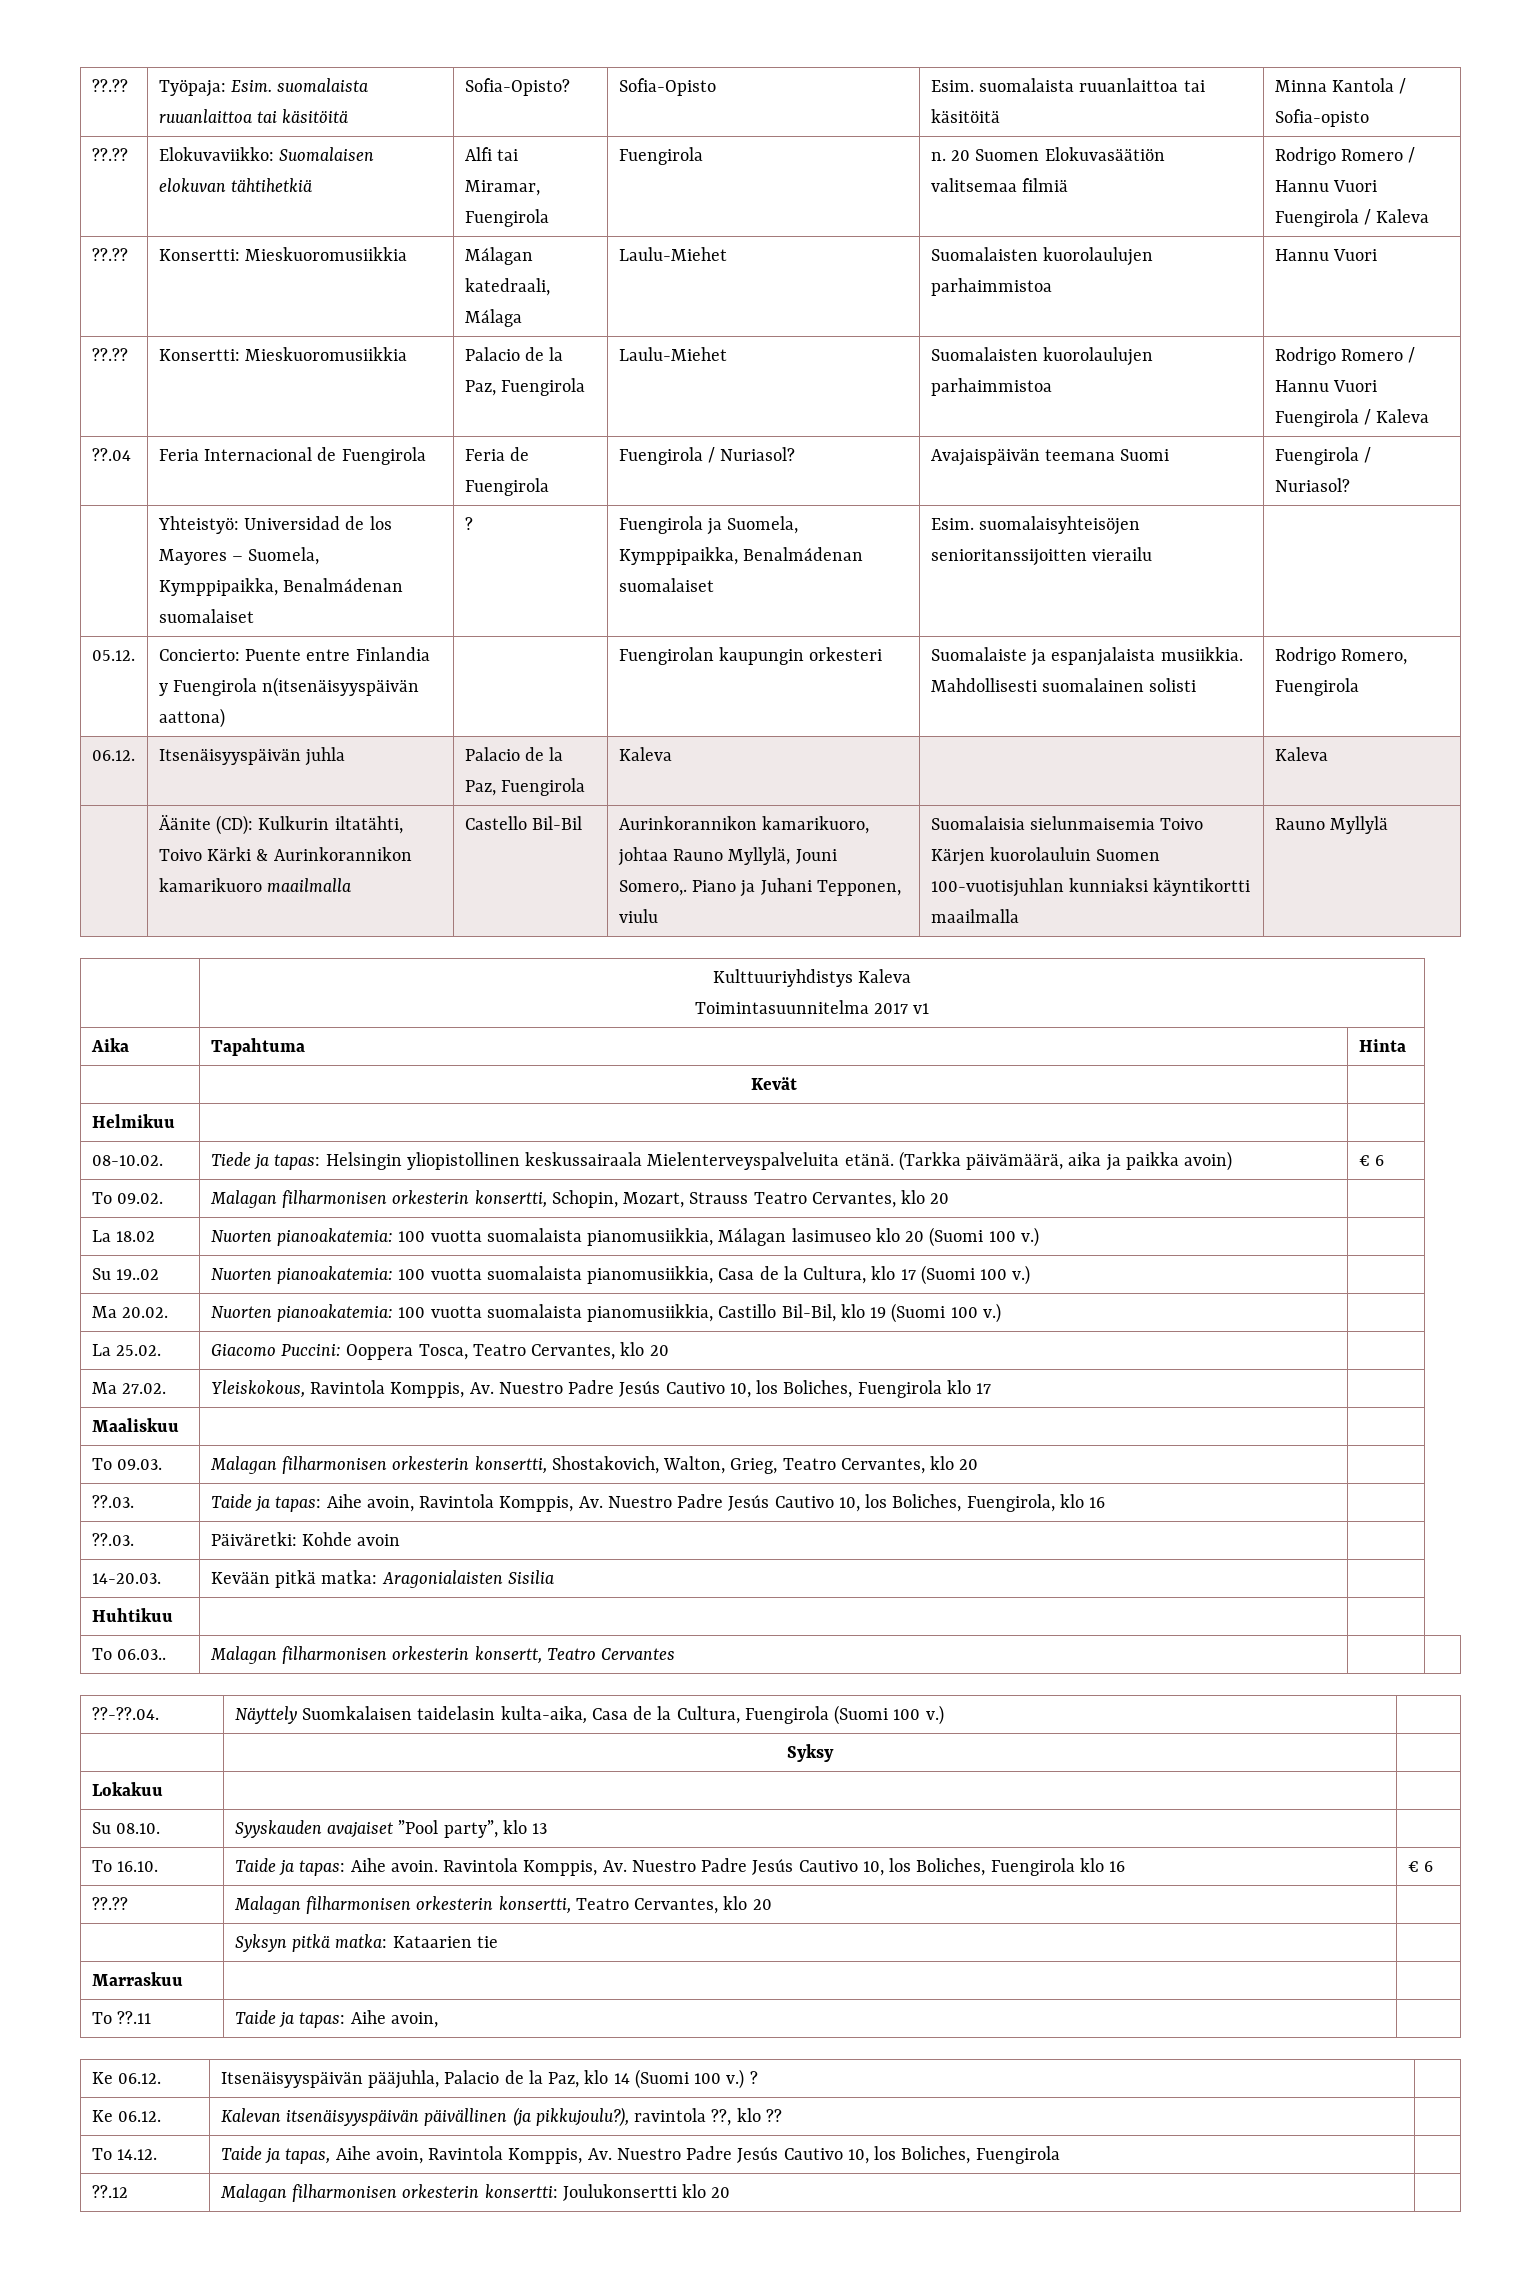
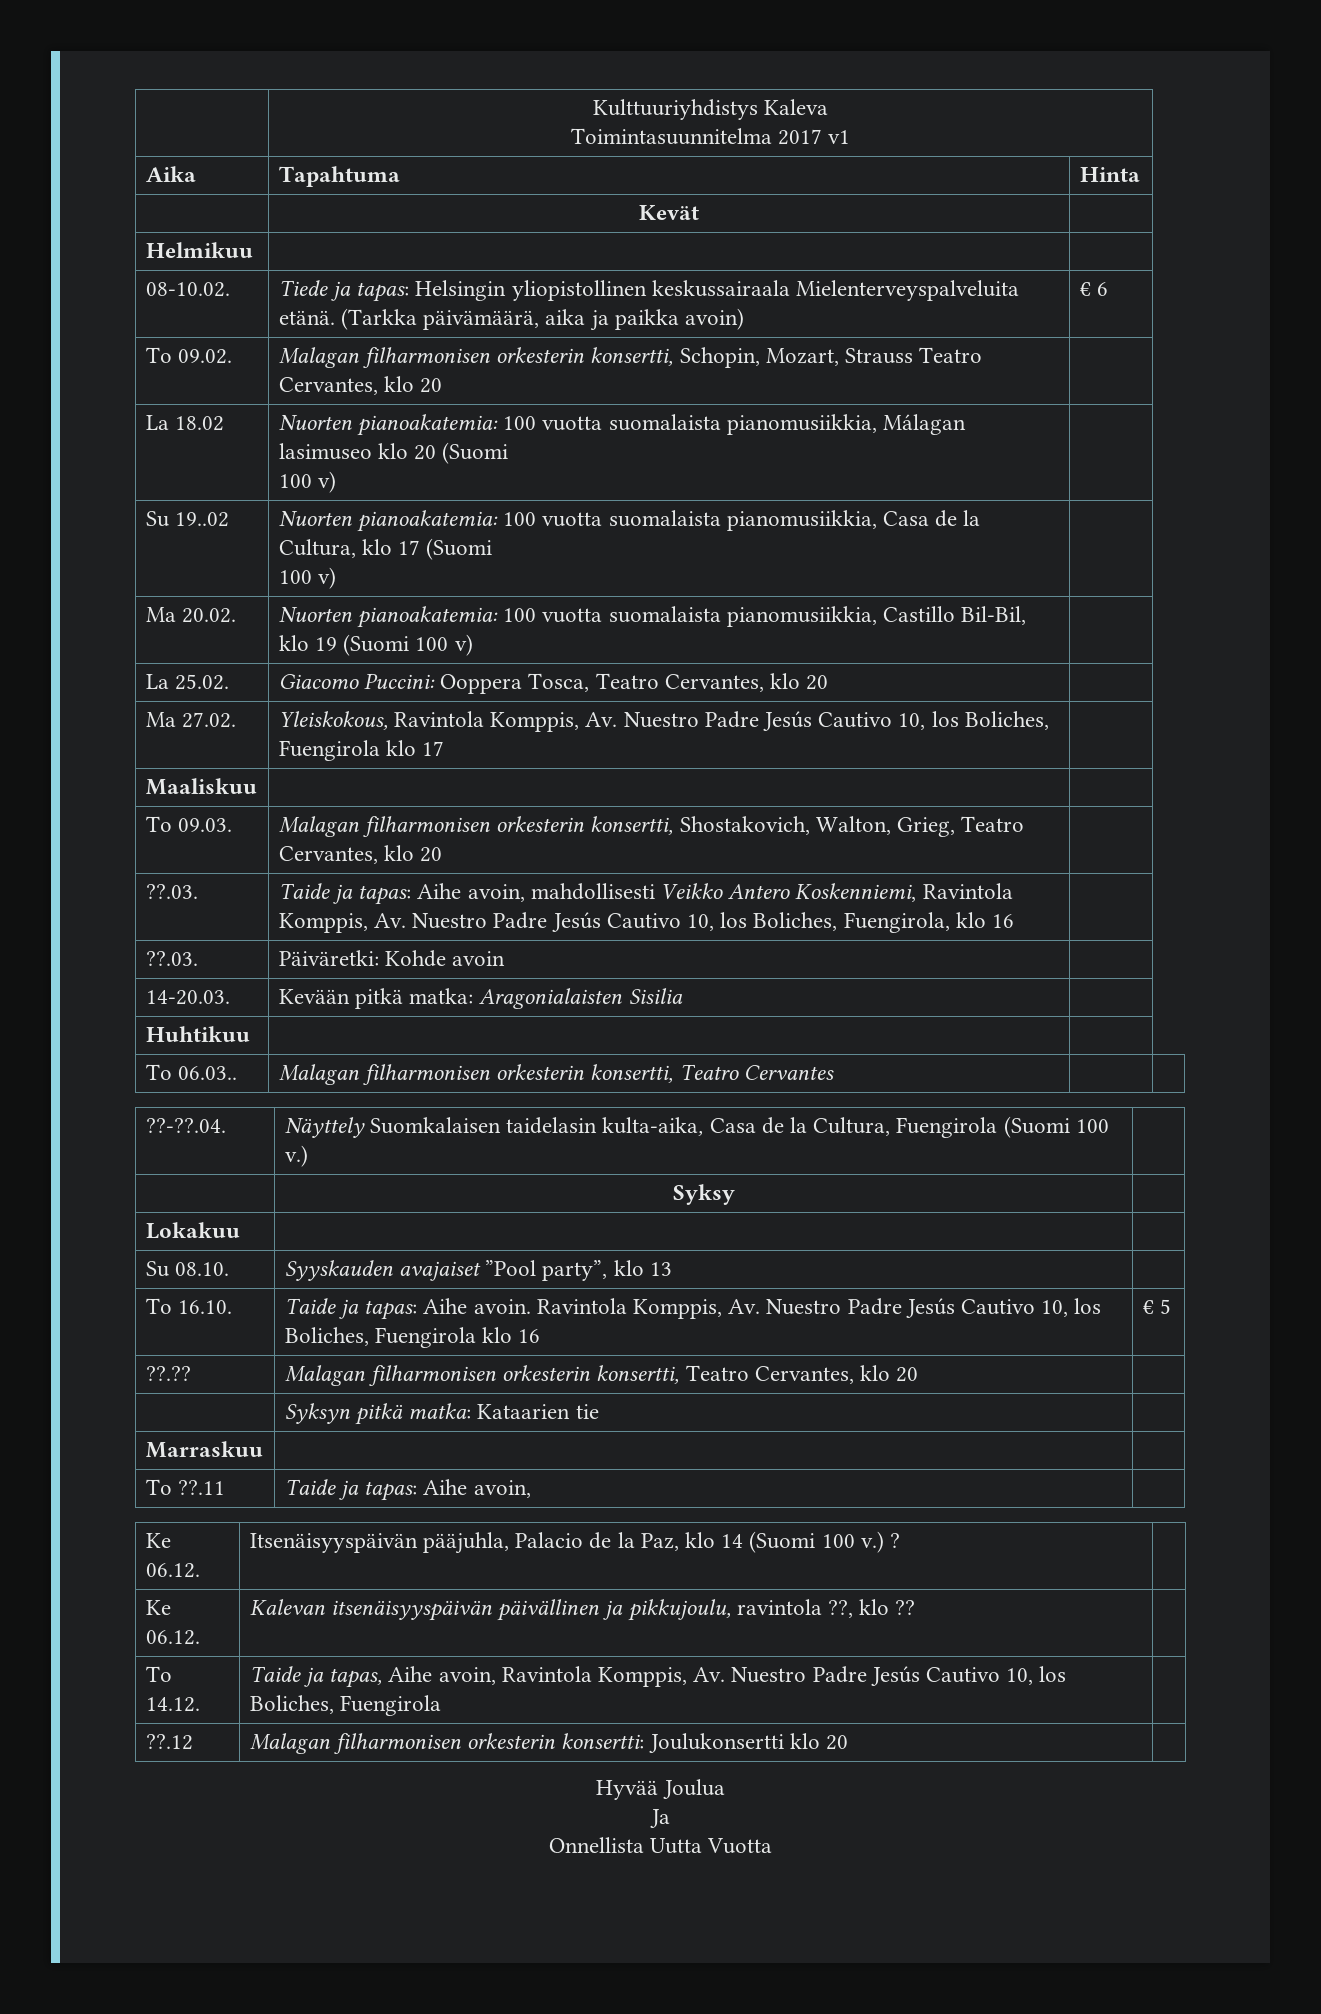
- ??.?? | Työpaja: Esim. suomalaista ruuanlaittoa tai käsitöitä | Sofia-Opisto? | Sofia-Opisto | Esim. suomalaista ruuanlaittoa tai käsitöitä | Minna Kantola / Sofia-opisto
- ??.?? | Elokuvaviikko: Suomalaisen elokuvan tähtihetkiä | Alfi tai Miramar, Fuengirola | Fuengirola | n. 20 Suomen Elokuvasäätiön valitsemaa filmiä | Rodrigo Romero / Hannu Vuori Fuengirola / Kaleva
- ??.?? | Konsertti: Mieskuoromusiikkia | Málagan katedraali, Málaga | Laulu-Miehet | Suomalaisten kuorolaulujen parhaimmistoa | Hannu Vuori
- ??.?? | Konsertti: Mieskuoromusiikkia | Palacio de la Paz, Fuengirola | Laulu-Miehet | Suomalaisten kuorolaulujen parhaimmistoa | Rodrigo Romero / Hannu Vuori Fuengirola / Kaleva
- ??.04 | Feria Internacional de Fuengirola | Feria de Fuengirola | Fuengirola / Nuriasol? | Avajaispäivän teemana Suomi | Fuengirola / Nuriasol?
- | Yhteistyö: Universidad de los Mayores – Suomela, Kymppipaikka, Benalmádenan suomalaiset | ? | Fuengirola ja Suomela, Kymppipaikka, Benalmádenan suomalaiset | Esim. suomalaisyhteisöjen senioritanssijoitten vierailu |
- 05.12. | Concierto: Puente entre Finlandia y Fuengirola n(itsenäisyyspäivän aattona) | | Fuengirolan kaupungin orkesteri | Suomalaiste ja espanjalaista musiikkia. Mahdollisesti suomalainen solisti | Rodrigo Romero, Fuengirola
- 06.12. | Itsenäisyyspäivän juhla | Palacio de la Paz, Fuengirola | Kaleva | | Kaleva
- | Äänite (CD): Kulkurin iltatähti, Toivo Kärki & Aurinkorannikon kamarikuoro maailmalla | Castello Bil-Bil | Aurinkorannikon kamarikuoro, johtaa Rauno Myllylä, Jouni Somero,. Piano ja Juhani Tepponen, viulu | Suomalaisia sielunmaisemia Toivo Kärjen kuorolauluin Suomen 100-vuotisjuhlan kunniaksi käyntikortti maailmalla | Rauno Myllylä
- La 18.02 | Nuorten pianoakatemia: 100 vuotta suomalaista pianomusiikkia, Málagan lasimuseo klo 20 (Suomi 100 v.) |
+ La 18.02 | Nuorten pianoakatemia: 100 vuotta suomalaista pianomusiikkia, Málagan lasimuseo klo 20 (Suomi
+ 100 v) |
- Su 19..02 | Nuorten pianoakatemia: 100 vuotta suomalaista pianomusiikkia, Casa de la Cultura, klo 17 (Suomi 100 v.) |
+ Su 19..02 | Nuorten pianoakatemia: 100 vuotta suomalaista pianomusiikkia, Casa de la Cultura, klo 17 (Suomi
+ 100 v) |
- Ma 20.02. | Nuorten pianoakatemia: 100 vuotta suomalaista pianomusiikkia, Castillo Bil-Bil, klo 19 (Suomi 100 v.) |
+ Ma 20.02. | Nuorten pianoakatemia: 100 vuotta suomalaista pianomusiikkia, Castillo Bil-Bil, klo 19 (Suomi 100 v) |
- ??.03. | Taide ja tapas: Aihe avoin, Ravintola Komppis, Av. Nuestro Padre Jesús Cautivo 10, los Boliches, Fuengirola, klo 16 |
+ ??.03. | Taide ja tapas: Aihe avoin, mahdollisesti Veikko Antero Koskenniemi, Ravintola Komppis, Av. Nuestro Padre Jesús Cautivo 10, los Boliches, Fuengirola, klo 16 |
- To 06.03.. | Malagan filharmonisen orkesterin konsertt, Teatro Cervantes | |
+ To 06.03.. | Malagan filharmonisen orkesterin konsertti, Teatro Cervantes | |
- To 16.10. | Taide ja tapas: Aihe avoin. Ravintola Komppis, Av. Nuestro Padre Jesús Cautivo 10, los Boliches, Fuengirola klo 16 | € 6
+ To 16.10. | Taide ja tapas: Aihe avoin. Ravintola Komppis, Av. Nuestro Padre Jesús Cautivo 10, los Boliches, Fuengirola klo 16 | € 5
- Ke 06.12. | Kalevan itsenäisyyspäivän päivällinen (ja pikkujoulu?), ravintola ??, klo ?? |
+ Ke 06.12. | Kalevan itsenäisyyspäivän päivällinen ja pikkujoulu, ravintola ??, klo ?? |
+ Hyvää Joulua
+ Ja
+ Onnellista Uutta Vuotta

